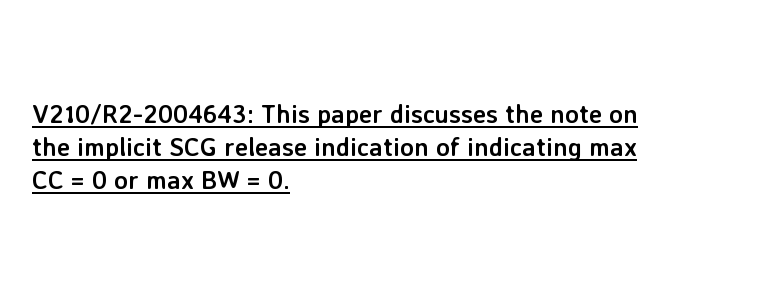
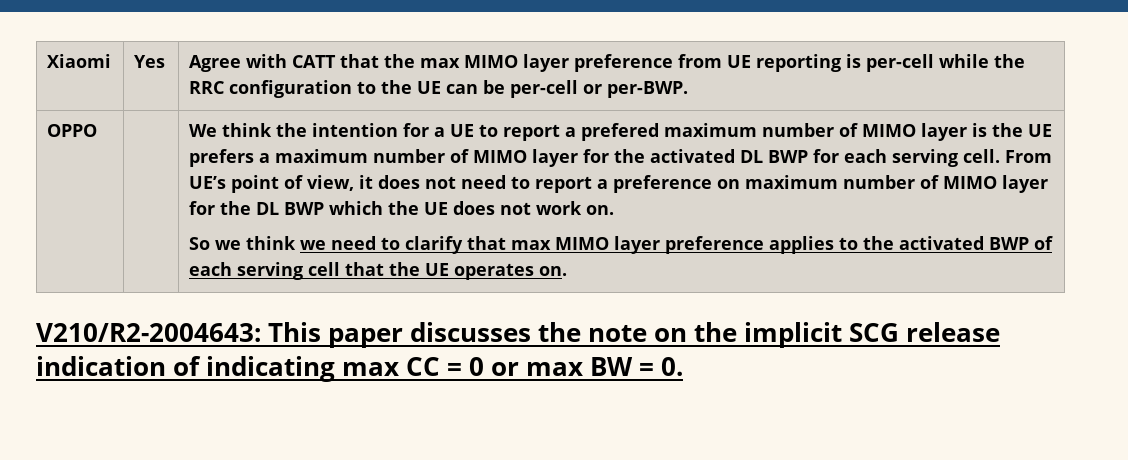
+ Xiaomi | Yes | Agree with CATT that the max MIMO layer preference from UE reporting is per-cell while the RRC configuration to the UE can be per-cell or per-BWP.
+ OPPO | | We think the intention for a UE to report a prefered maximum number of MIMO layer is the UE prefers a maximum number of MIMO layer for the activated DL BWP for each serving cell. From UE’s point of view, it does not need to report a preference on maximum number of MIMO layer for the DL BWP which the UE does not work on.
+ So we think we need to clarify that max MIMO layer preference applies to the activated BWP of each serving cell that the UE operates on.

